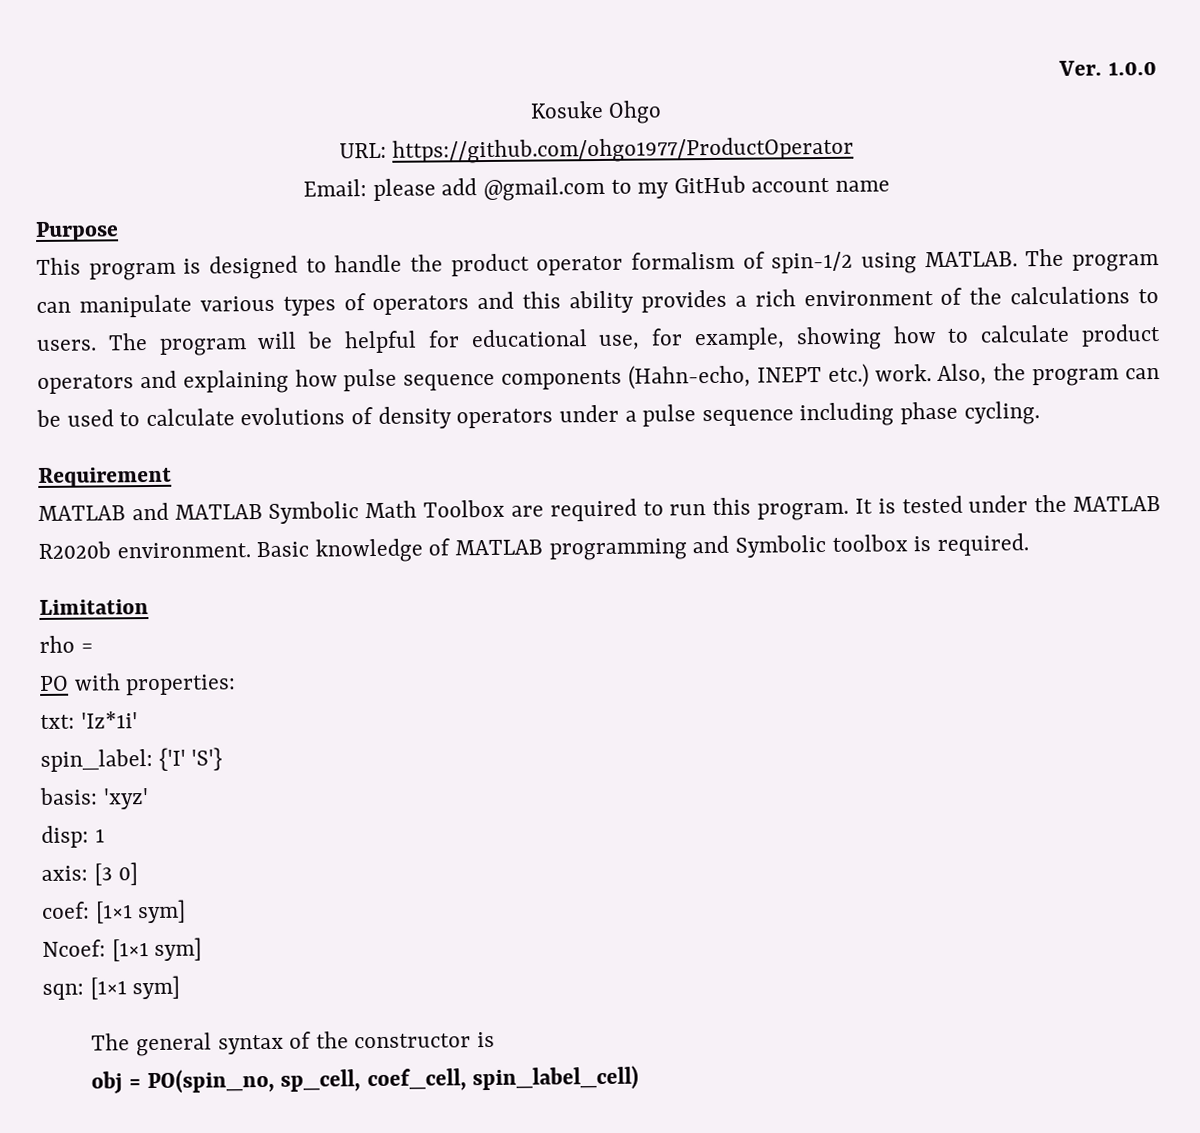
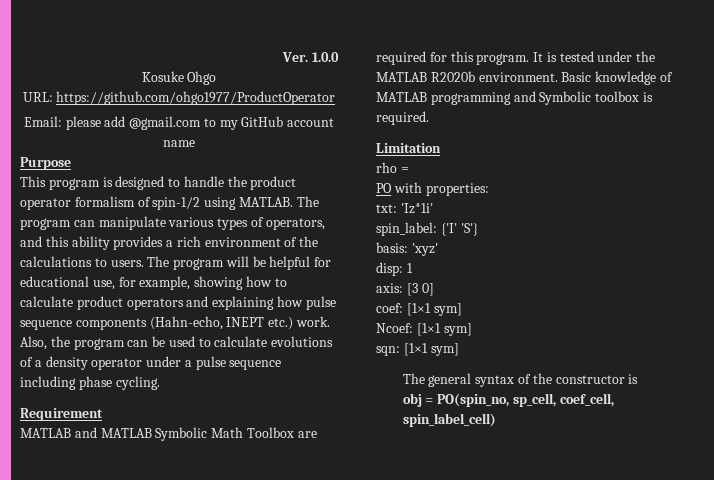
- The program can manipulate various types of operators and this ability provides a rich environment of the calculations to users.
+ The program can manipulate various types of operators, and this ability provides a rich environment of the calculations to users.
- Also, the program can be used to calculate evolutions of density operators under a pulse sequence including phase cycling.
+ Also, the program can be used to calculate evolutions of a density operator under a pulse sequence including phase cycling.
- MATLAB and MATLAB Symbolic Math Toolbox are required to run this program.
+ MATLAB and MATLAB Symbolic Math Toolbox are required for this program.

